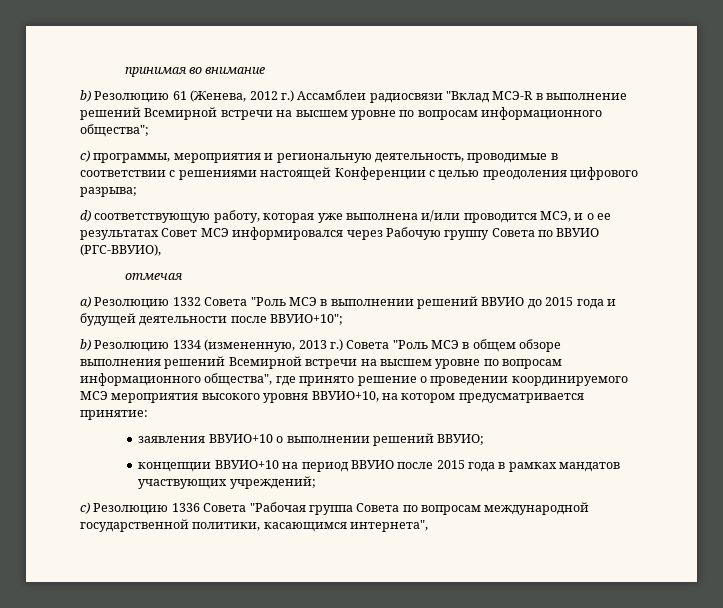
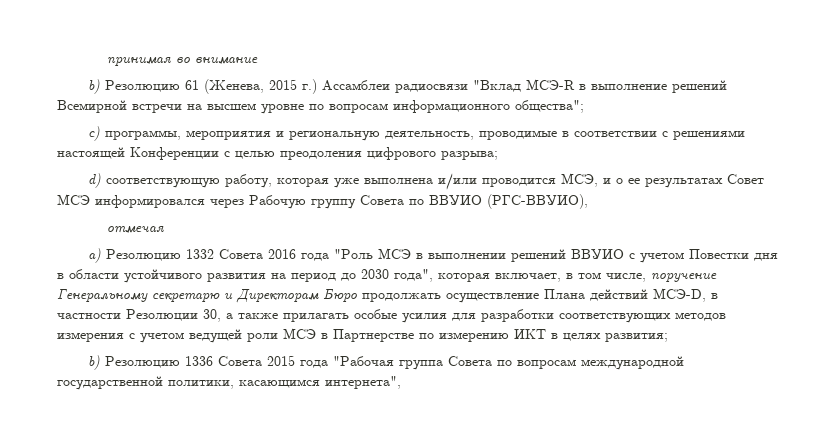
- b) Резолюцию 61 (Женева, 2012 г.) Ассамблеи радиосвязи "Вклад МСЭ-R в выполнение решений Всемирной встречи на высшем уровне по вопросам информационного общества";
+ b) Резолюцию 61 (Женева, 2015 г.) Ассамблеи радиосвязи "Вклад МСЭ-R в выполнение решений Всемирной встречи на высшем уровне по вопросам информационного общества";
- a) Резолюцию 1332 Совета "Роль МСЭ в выполнении решений ВВУИО до 2015 года и будущей деятельности после ВВУИО+10";
- b) Резолюцию 1334 (измененную, 2013 г.) Совета "Роль МСЭ в общем обзоре выполнения решений Всемирной встречи на высшем уровне по вопросам информационного общества", где принято решение о проведении координируемого МСЭ мероприятия высокого уровня ВВУИО+10, на котором предусматривается принятие:
- заявления ВВУИО+10 о выполнении решений ВВУИО;
- концепции ВВУИО+10 на период ВВУИО после 2015 года в рамках мандатов участвующих учреждений;
- с) Резолюцию 1336 Совета "Рабочая группа Совета по вопросам международной государственной политики, касающимся интернета",
+ a) Резолюцию 1332 Совета 2016 года "Роль МСЭ в выполнении решений ВВУИО с учетом Повестки дня в области устойчивого развития на период до 2030 года", которая включает, в том числе, поручение Генеральному секретарю и Директорам Бюро продолжать осуществление Плана действий МСЭ-D, в частности Резолюции 30, а также прилагать особые усилия для разработки соответствующих методов измерения с учетом ведущей роли МСЭ в Партнерстве по измерению ИКТ в целях развития;
+ b) Резолюцию 1336 Совета 2015 года "Рабочая группа Совета по вопросам международной государственной политики, касающимся интернета",

